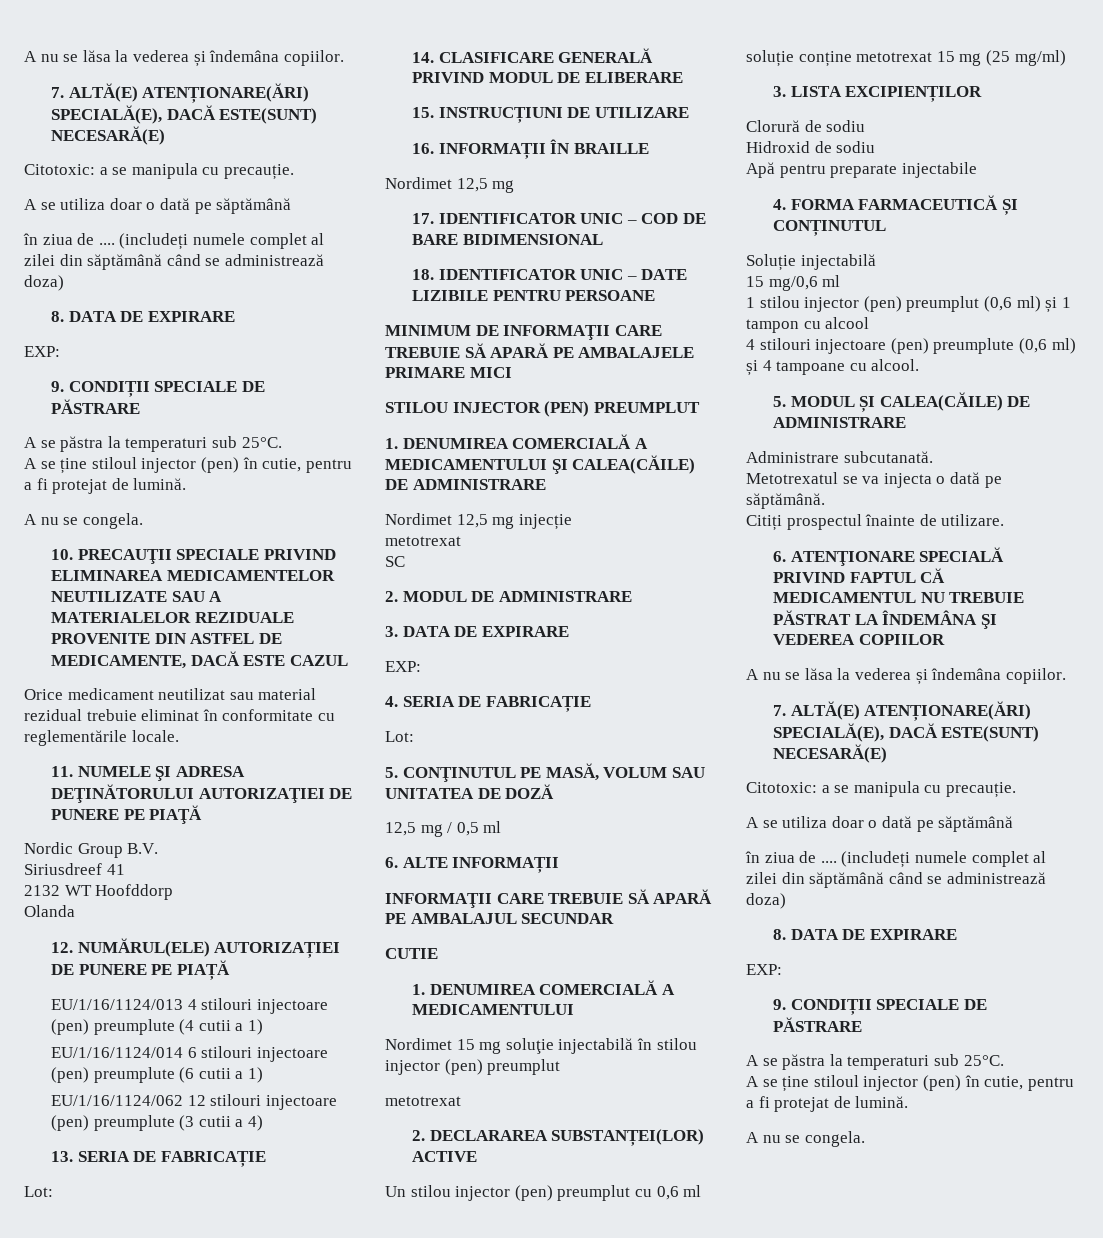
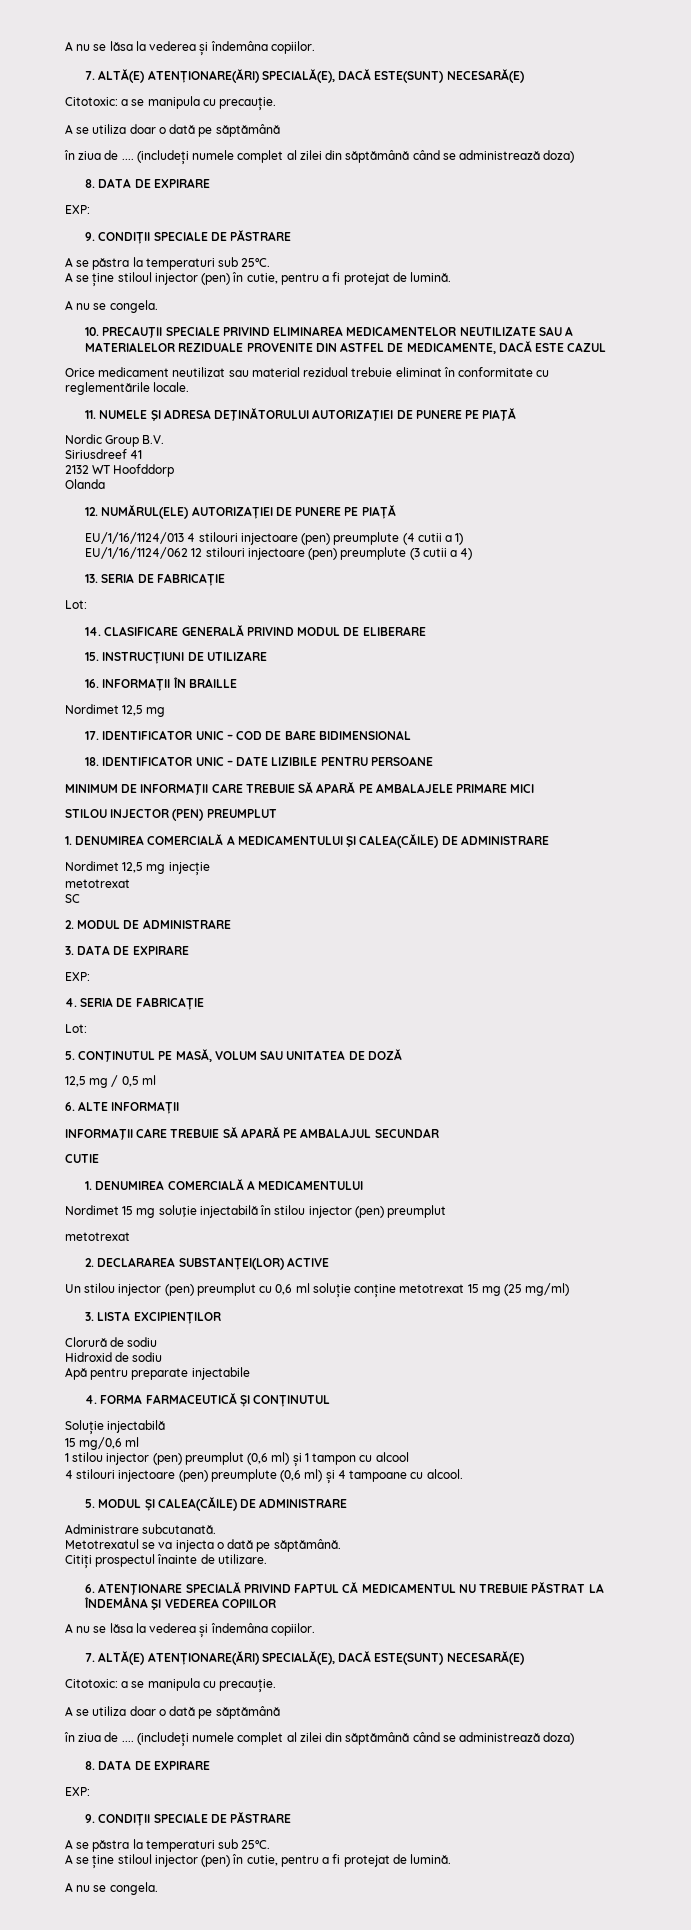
- EU/1/16/1124/014 6 stilouri injectoare (pen) preumplute (6 cutii a 1)

